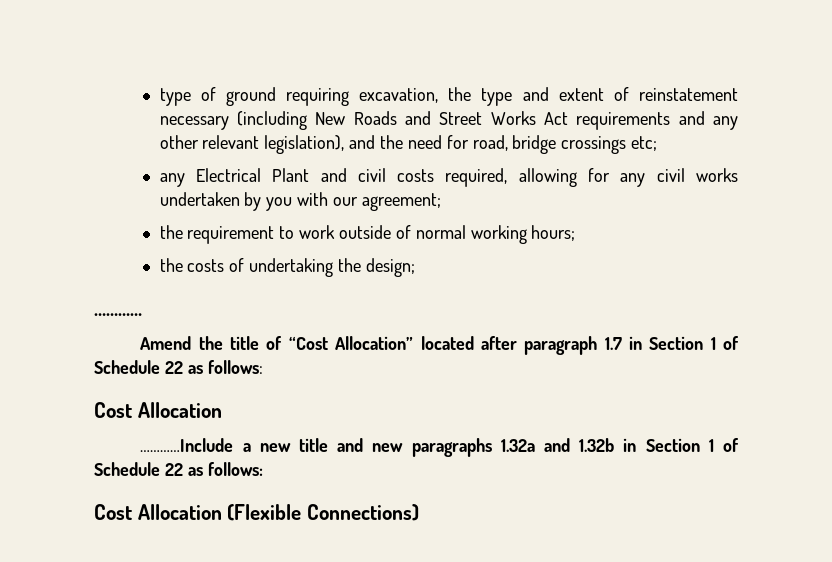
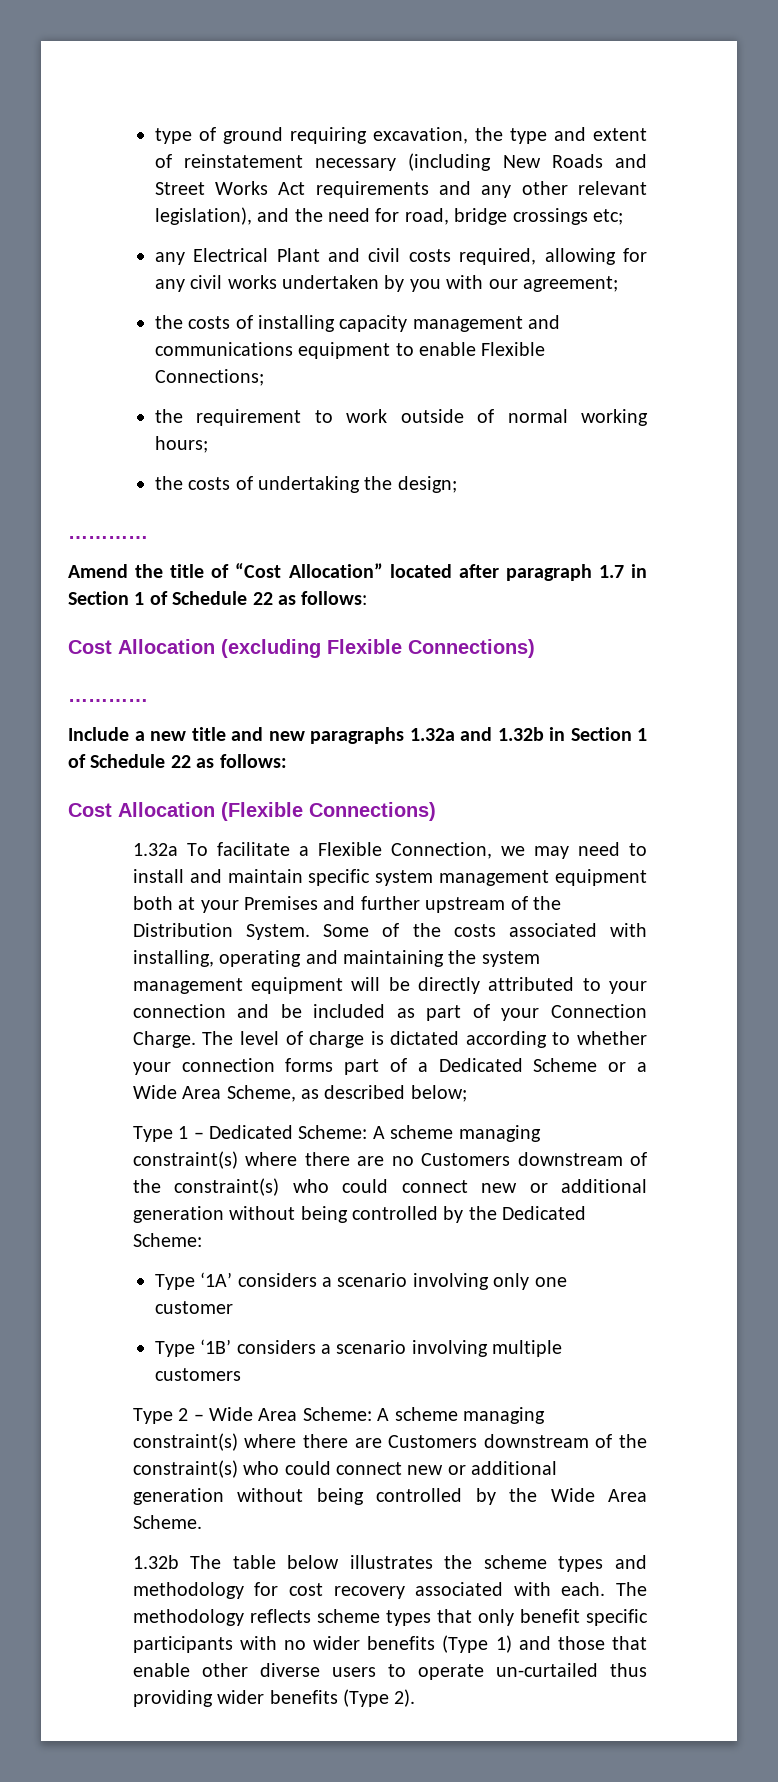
+ the costs of installing capacity management and communications equipment to enable Flexible Connections;
  Amend the title of “Cost Allocation” located after paragraph 1.7 in Section 1 of Schedule 22 as follows:
- Cost Allocation
- …………Include a new title and new paragraphs 1.32a and 1.32b in Section 1 of Schedule 22 as follows:
+ Cost Allocation (excluding Flexible Connections)
+ …………
+ Include a new title and new paragraphs 1.32a and 1.32b in Section 1 of Schedule 22 as follows:
+ 1.32a To facilitate a Flexible Connection, we may need to install and maintain specific system management equipment both at your Premises and further upstream of the Distribution System. Some of the costs associated with installing, operating and maintaining the system management equipment will be directly attributed to your connection and be included as part of your Connection Charge. The level of charge is dictated according to whether your connection forms part of a Dedicated Scheme or a Wide Area Scheme, as described below;
+ Type 1 – Dedicated Scheme: A scheme managing constraint(s) where there are no Customers downstream of the constraint(s) who could connect new or additional generation without being controlled by the Dedicated Scheme:
+ Type ‘1A’ considers a scenario involving only one customer
+ Type ‘1B’ considers a scenario involving multiple customers
+ Type 2 – Wide Area Scheme: A scheme managing constraint(s) where there are Customers downstream of the constraint(s) who could connect new or additional generation without being controlled by the Wide Area Scheme.
+ 1.32b The table below illustrates the scheme types and methodology for cost recovery associated with each. The methodology reflects scheme types that only benefit specific participants with no wider benefits (Type 1) and those that enable other diverse users to operate un-curtailed thus providing wider benefits (Type 2).

